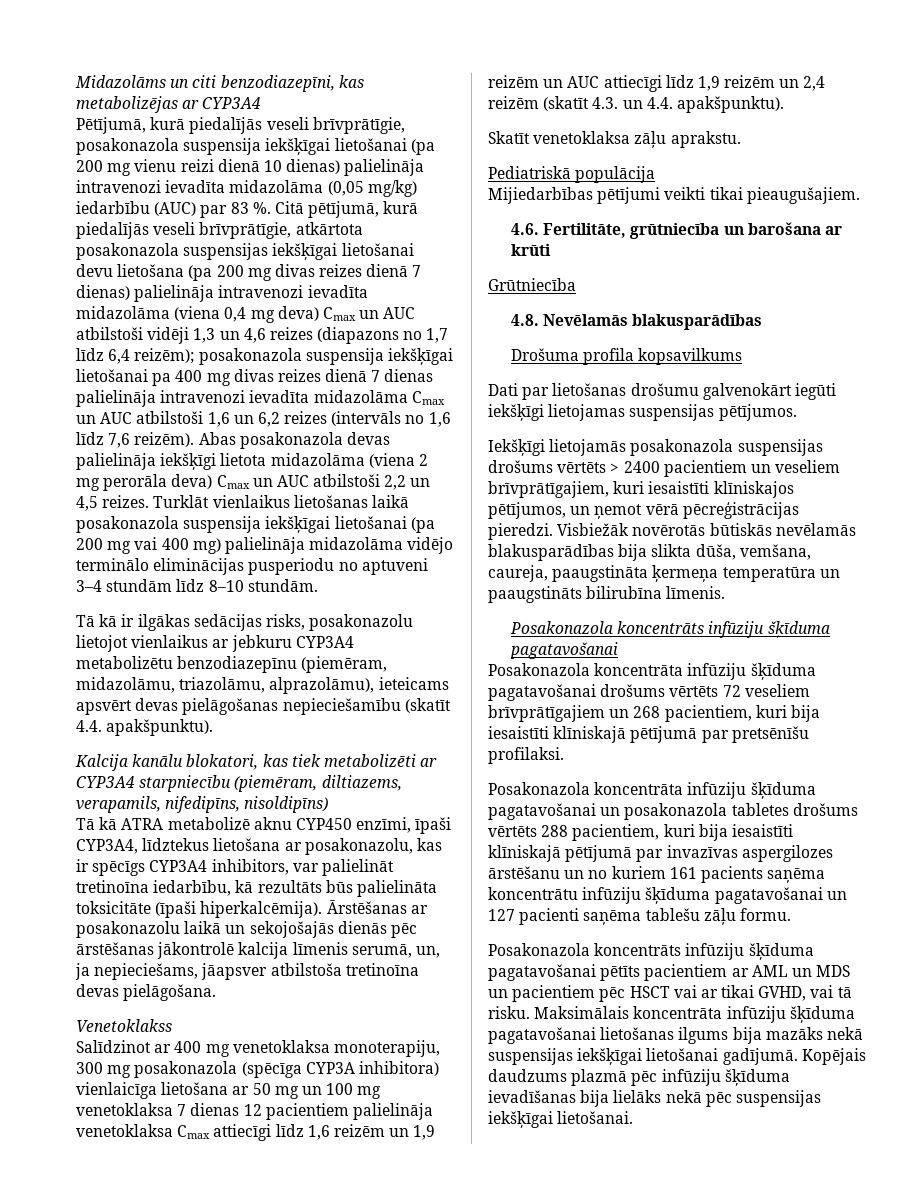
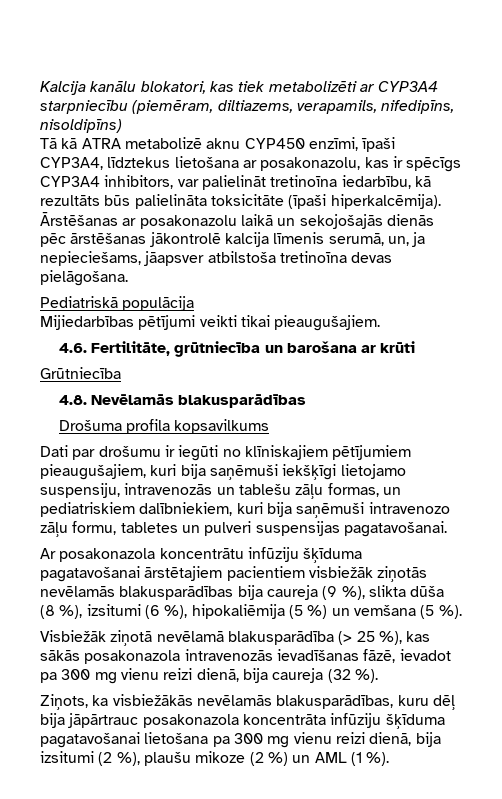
- Midazolāms un citi benzodiazepīni, kas metabolizējas ar CYP3A4
- Pētījumā, kurā piedalījās veseli brīvprātīgie, posakonazola suspensija iekšķīgai lietošanai (pa 200 mg vienu reizi dienā 10 dienas) palielināja intravenozi ievadīta midazolāma (0,05 mg/kg) iedarbību (AUC) par 83 %. Citā pētījumā, kurā piedalījās veseli brīvprātīgie, atkārtota posakonazola suspensijas iekšķīgai lietošanai devu lietošana (pa 200 mg divas reizes dienā 7 dienas) palielināja intravenozi ievadīta midazolāma (viena 0,4 mg deva) Cmax un AUC atbilstoši vidēji 1,3 un 4,6 reizes (diapazons no 1,7 līdz 6,4 reizēm); posakonazola suspensija iekšķīgai lietošanai pa 400 mg divas reizes dienā 7 dienas palielināja intravenozi ievadīta midazolāma Cmax un AUC atbilstoši 1,6 un 6,2 reizes (intervāls no 1,6 līdz 7,6 reizēm). Abas posakonazola devas palielināja iekšķīgi lietota midazolāma (viena 2 mg perorāla deva) Cmax un AUC atbilstoši 2,2 un 4,5 reizes. Turklāt vienlaikus lietošanas laikā posakonazola suspensija iekšķīgai lietošanai (pa 200 mg vai 400 mg) palielināja midazolāma vidējo terminālo eliminācijas pusperiodu no aptuveni 3–4 stundām līdz 8–10 stundām.
- Tā kā ir ilgākas sedācijas risks, posakonazolu lietojot vienlaikus ar jebkuru CYP3A4 metabolizētu benzodiazepīnu (piemēram, midazolāmu, triazolāmu, alprazolāmu), ieteicams apsvērt devas pielāgošanas nepieciešamību (skatīt 4.4. apakšpunktu).
- Venetoklakss
- Salīdzinot ar 400 mg venetoklaksa monoterapiju, 300 mg posakonazola (spēcīga CYP3A inhibitora) vienlaicīga lietošana ar 50 mg un 100 mg venetoklaksa 7 dienas 12 pacientiem palielināja venetoklaksa Cmax attiecīgi līdz 1,6 reizēm un 1,9 reizēm un AUC attiecīgi līdz 1,9 reizēm un 2,4 reizēm (skatīt 4.3. un 4.4. apakšpunktu).
- Skatīt venetoklaksa zāļu aprakstu.
- Dati par lietošanas drošumu galvenokārt iegūti iekšķīgi lietojamas suspensijas pētījumos.
- Iekšķīgi lietojamās posakonazola suspensijas drošums vērtēts > 2400 pacientiem un veseliem brīvprātīgajiem, kuri iesaistīti klīniskajos pētījumos, un ņemot vērā pēcreģistrācijas pieredzi. Visbiežāk novērotās būtiskās nevēlamās blakusparādības bija slikta dūša, vemšana, caureja, paaugstināta ķermeņa temperatūra un paaugstināts bilirubīna līmenis.
- Posakonazola koncentrāts infūziju šķīduma pagatavošanai
- Posakonazola koncentrāta infūziju šķīduma pagatavošanai drošums vērtēts 72 veseliem brīvprātīgajiem un 268 pacientiem, kuri bija iesaistīti klīniskajā pētījumā par pretsēnīšu profilaksi.
- Posakonazola koncentrāta infūziju šķīduma pagatavošanai un posakonazola tabletes drošums vērtēts 288 pacientiem, kuri bija iesaistīti klīniskajā pētījumā par invazīvas aspergilozes ārstēšanu un no kuriem 161 pacients saņēma koncentrātu infūziju šķīduma pagatavošanai un 127 pacienti saņēma tablešu zāļu formu.
- Posakonazola koncentrāts infūziju šķīduma pagatavošanai pētīts pacientiem ar AML un MDS un pacientiem pēc HSCT vai ar tikai GVHD, vai tā risku. Maksimālais koncentrāta infūziju šķīduma pagatavošanai lietošanas ilgums bija mazāks nekā suspensijas iekšķīgai lietošanai gadījumā. Kopējais daudzums plazmā pēc infūziju šķīduma ievadīšanas bija lielāks nekā pēc suspensijas iekšķīgai lietošanai.
+ Dati par drošumu ir iegūti no klīniskajiem pētījumiem pieaugušajiem, kuri bija saņēmuši iekšķīgi lietojamo suspensiju, intravenozās un tablešu zāļu formas, un pediatriskiem dalībniekiem, kuri bija saņēmuši intravenozo zāļu formu, tabletes un pulveri suspensijas pagatavošanai.
+ Ar posakonazola koncentrātu infūziju šķīduma pagatavošanai ārstētajiem pacientiem visbiežāk ziņotās nevēlamās blakusparādības bija caureja (9 %), slikta dūša (8 %), izsitumi (6 %), hipokaliēmija (5 %) un vemšana (5 %).
+ Visbiežāk ziņotā nevēlamā blakusparādība (> 25 %), kas sākās posakonazola intravenozās ievadīšanas fāzē, ievadot pa 300 mg vienu reizi dienā, bija caureja (32 %).
+ Ziņots, ka visbiežākās nevēlamās blakusparādības, kuru dēļ bija jāpārtrauc posakonazola koncentrāta infūziju šķīduma pagatavošanai lietošana pa 300 mg vienu reizi dienā, bija izsitumi (2 %), plaušu mikoze (2 %) un AML (1 %).

